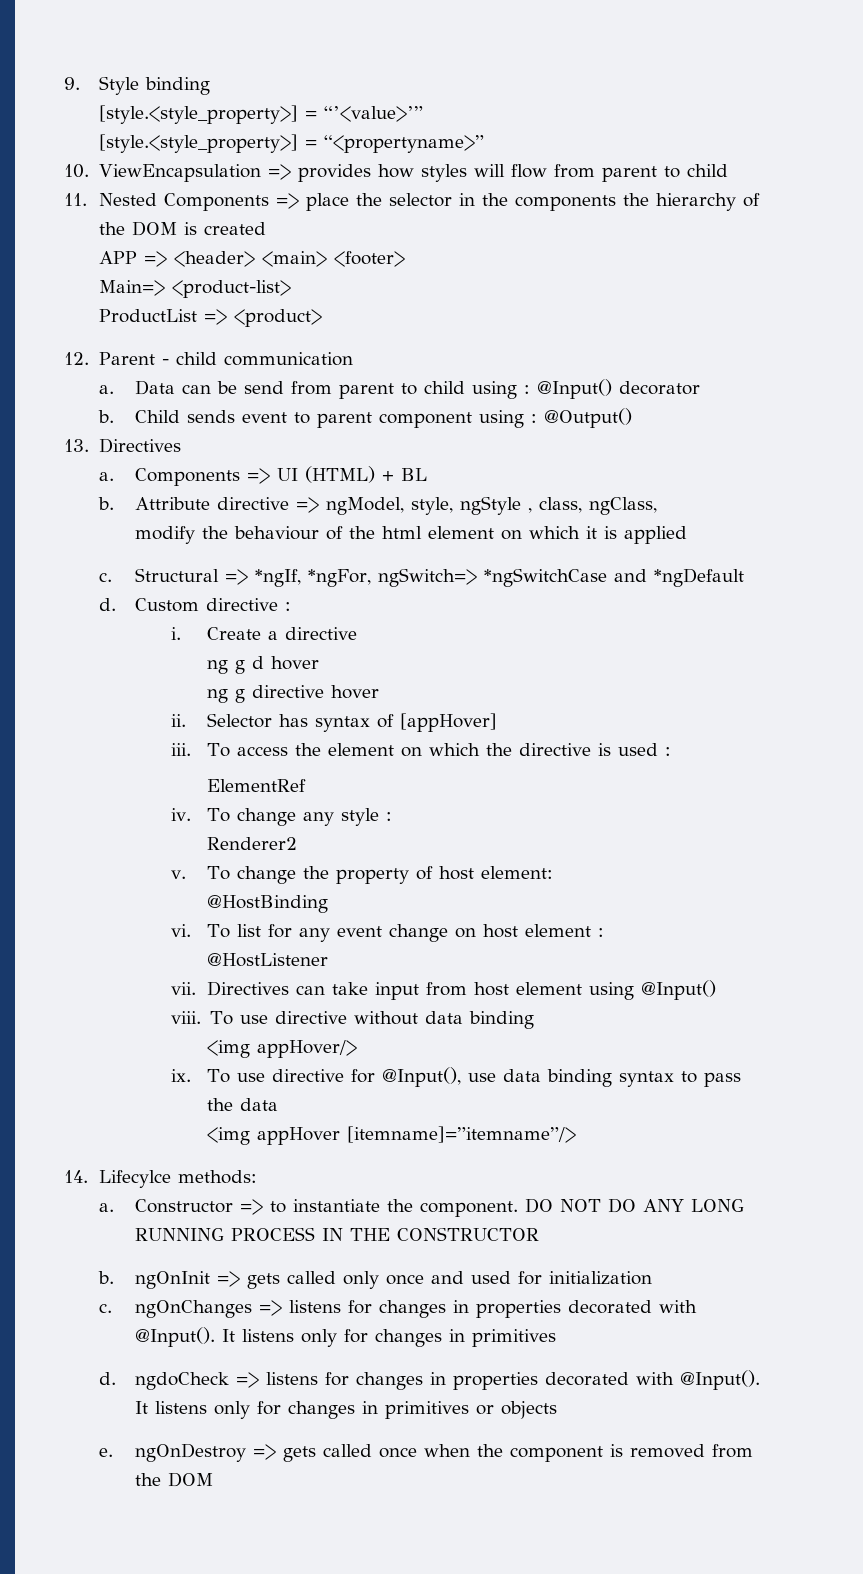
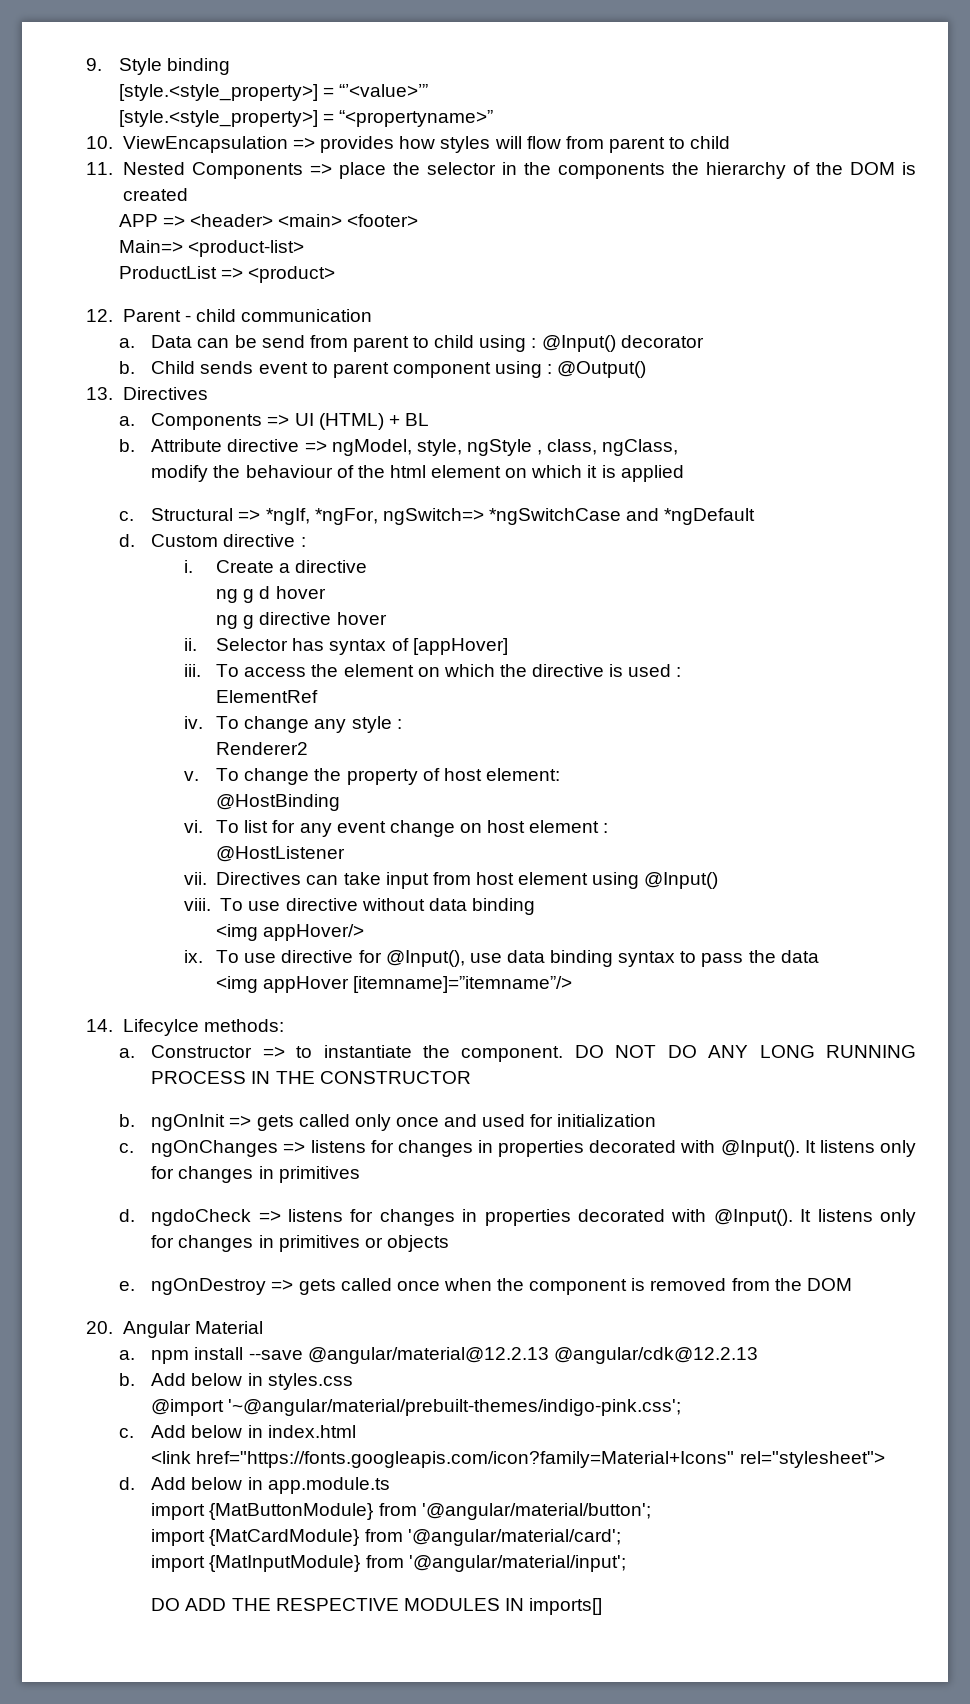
+ 20. Angular Material
+ a. npm install --save @angular/material@12.2.13 @angular/cdk@12.2.13
+ b. Add below in styles.css
+ @import '~@angular/material/prebuilt-themes/indigo-pink.css';
+ c. Add below in index.html
+ <link href="https://fonts.googleapis.com/icon?family=Material+Icons" rel="stylesheet">
+ d. Add below in app.module.ts
+ import {MatButtonModule} from '@angular/material/button';
+ import {MatCardModule} from '@angular/material/card';
+ import {MatInputModule} from '@angular/material/input';
+ DO ADD THE RESPECTIVE MODULES IN imports[]

